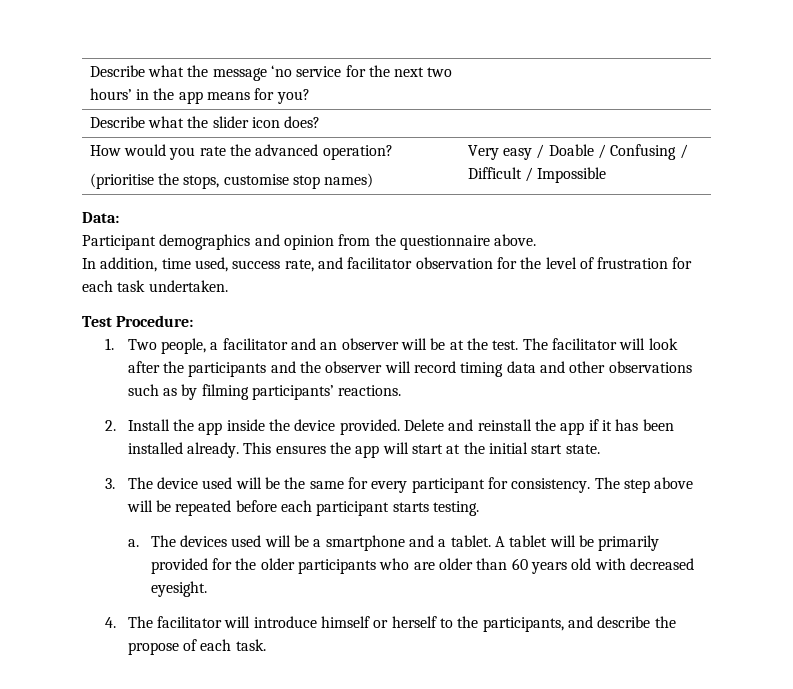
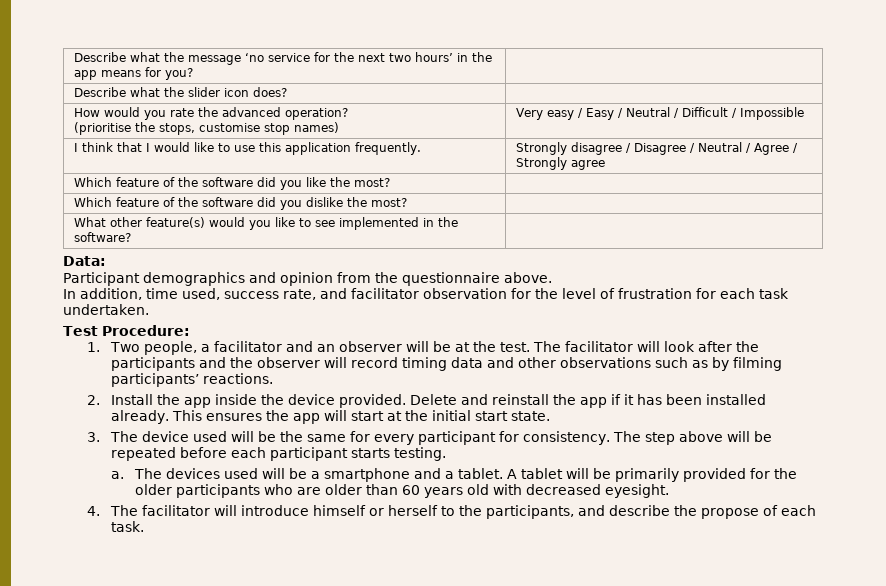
  How would you rate the advanced operation?
- (prioritise the stops, customise stop names) | Very easy / Doable / Confusing / Difficult / Impossible
+ (prioritise the stops, customise stop names) | Very easy / Easy / Neutral / Difficult / Impossible
+ I think that I would like to use this application frequently. | Strongly disagree / Disagree / Neutral / Agree / Strongly agree
+ Which feature of the software did you like the most? |
+ Which feature of the software did you dislike the most? |
+ What other feature(s) would you like to see implemented in the software? |

